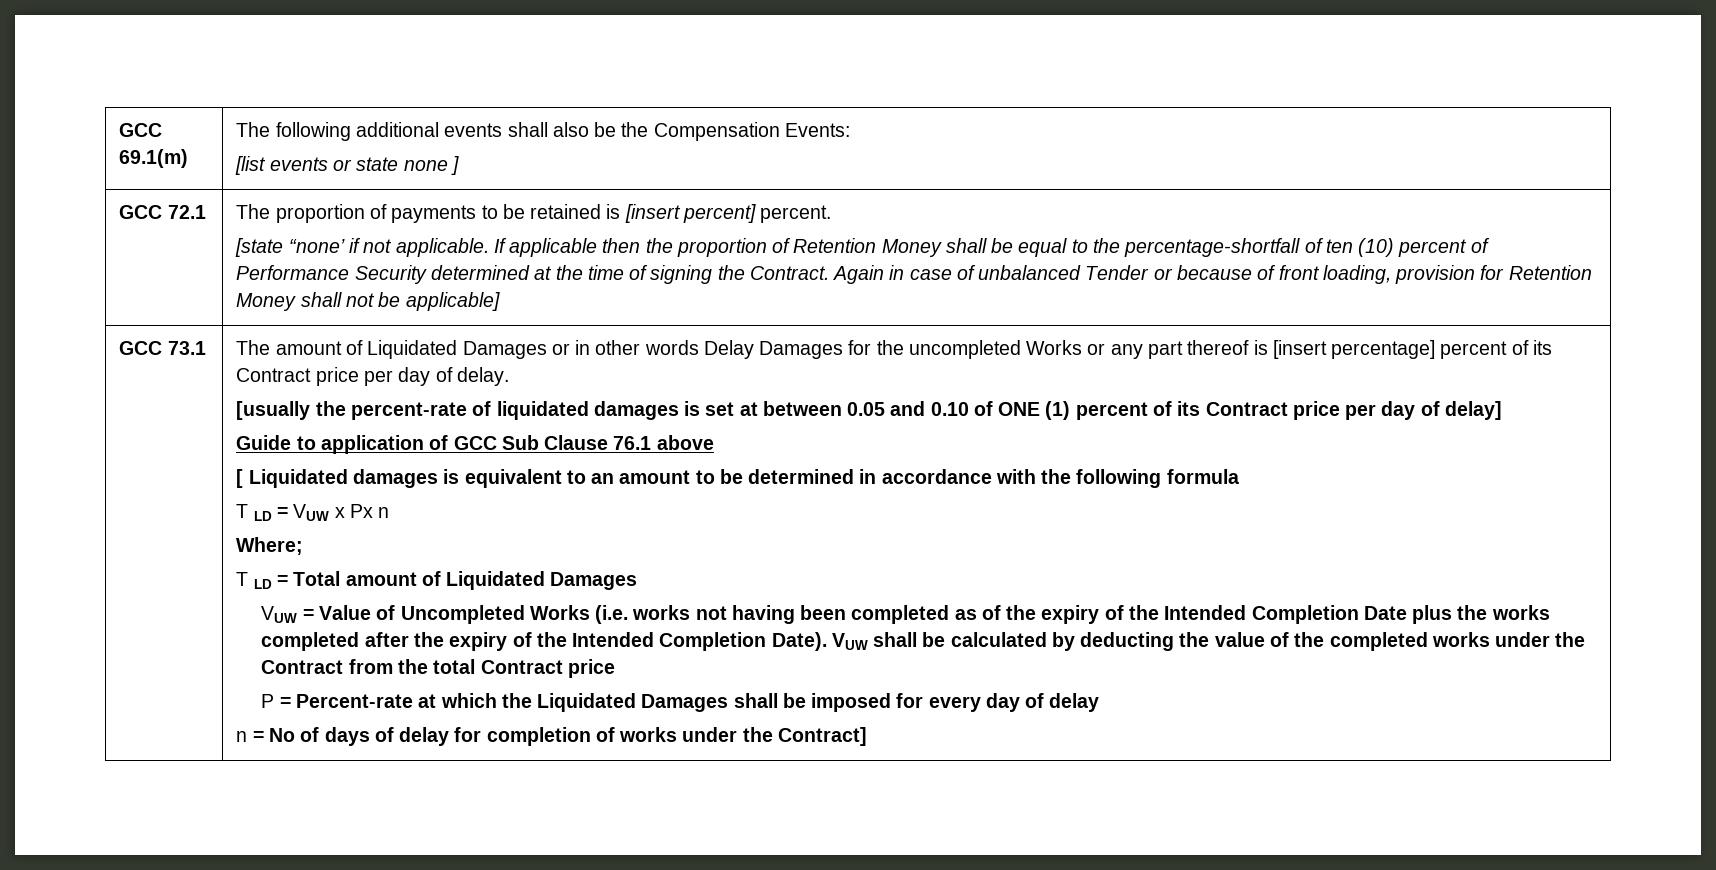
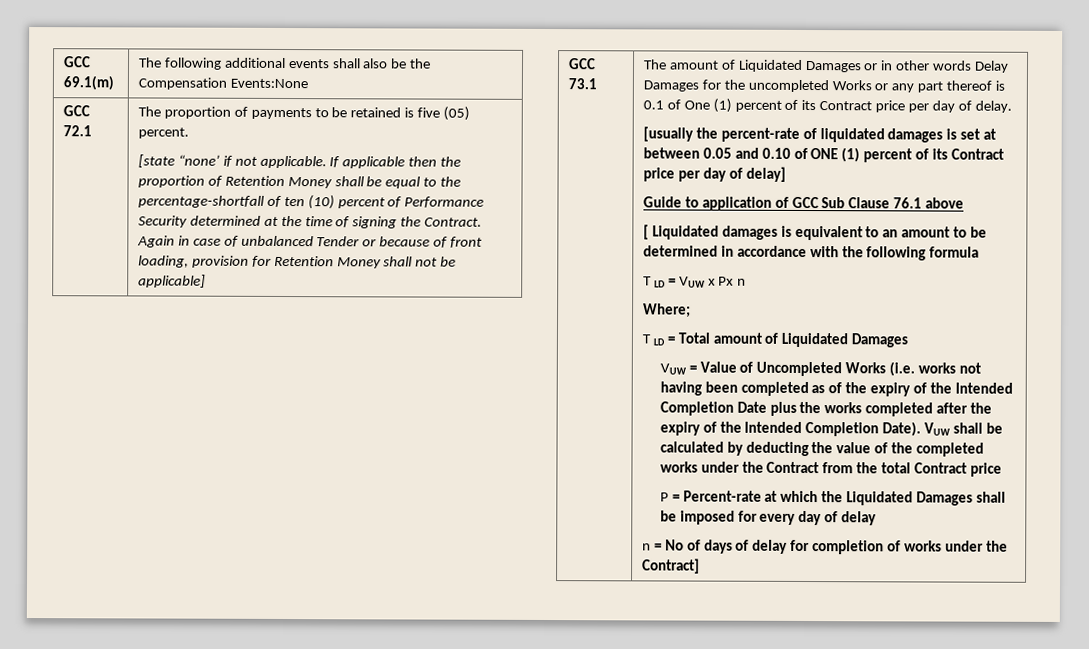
- GCC 69.1(m) | The following additional events shall also be the Compensation Events:
- [list events or state none ]
+ GCC 69.1(m) | The following additional events shall also be the Compensation Events:None
- The proportion of payments to be retained is [insert percent] percent.
+ The proportion of payments to be retained is five (05) percent.
- The amount of Liquidated Damages or in other words Delay Damages for the uncompleted Works or any part thereof is [insert percentage] percent of its Contract price per day of delay.
+ The amount of Liquidated Damages or in other words Delay Damages for the uncompleted Works or any part thereof is 0.1 of One (1) percent of its Contract price per day of delay.

